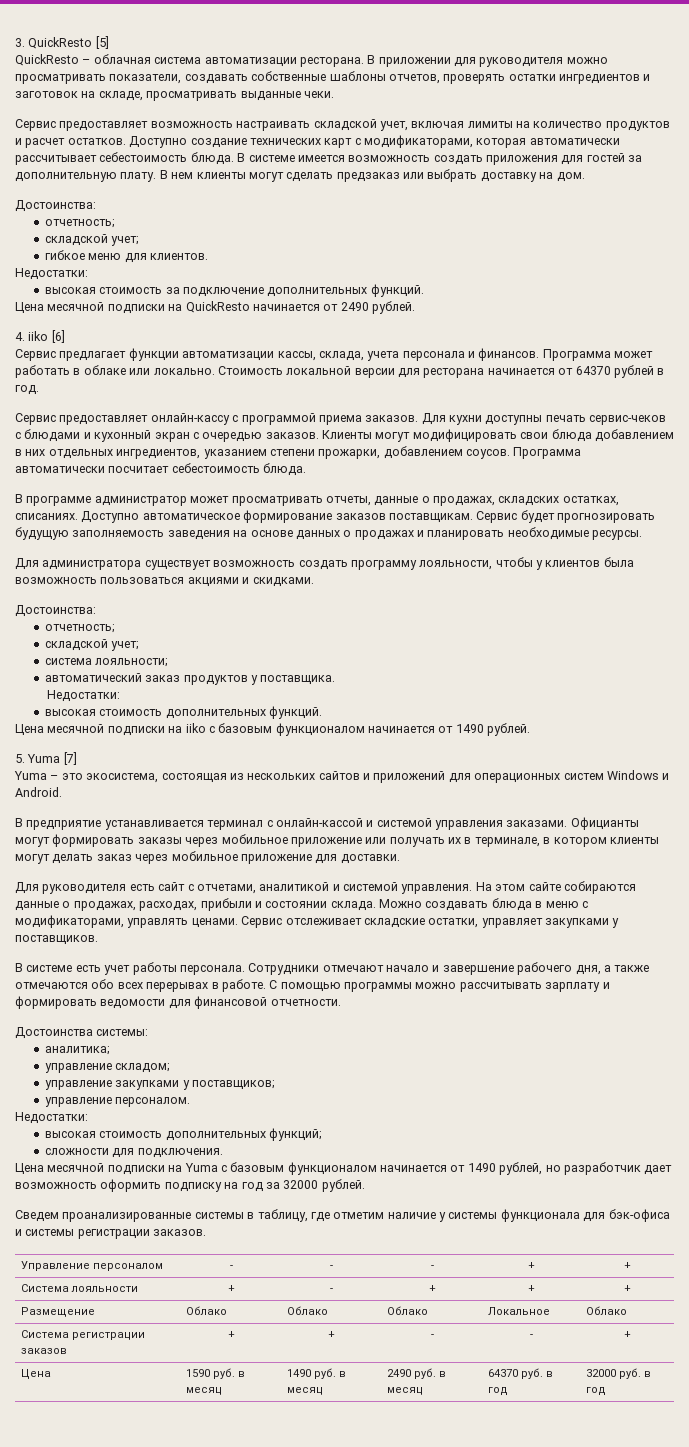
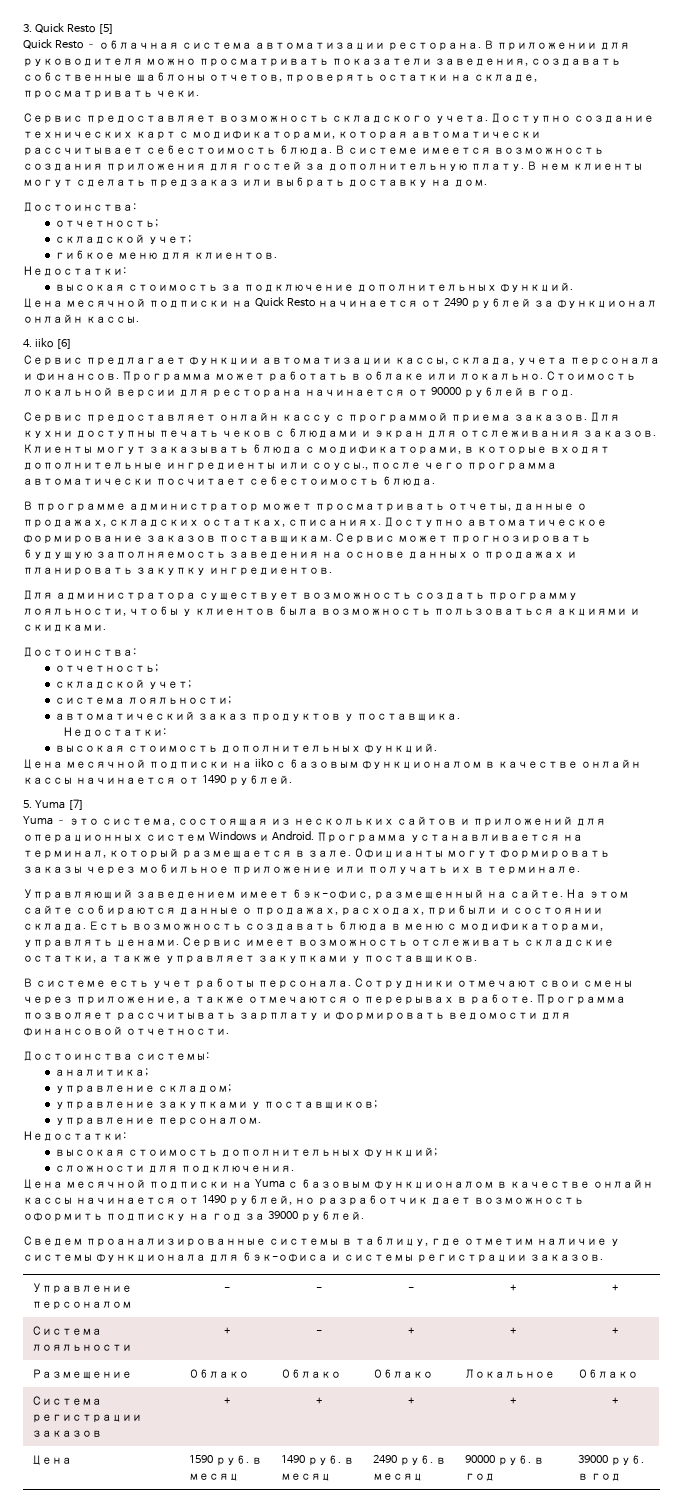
- 3. QuickResto [5]
+ 3. Quick Resto [5]
- QuickResto – облачная система автоматизации ресторана.
+ Quick Resto – облачная система автоматизации ресторана.
- В приложении для руководителя можно просматривать показатели, создавать собственные шаблоны отчетов, проверять остатки ингредиентов и заготовок на складе, просматривать выданные чеки.
+ В приложении для руководителя можно просматривать показатели заведения, создавать собственные шаблоны отчетов, проверять остатки на складе, просматривать чеки.
- Сервис предоставляет возможность настраивать складской учет, включая лимиты на количество продуктов и расчет остатков.
+ Сервис предоставляет возможность складского учета.
- В системе имеется возможность создать приложения для гостей за дополнительную плату.
+ В системе имеется возможность создания приложения для гостей за дополнительную плату.
- Цена месячной подписки на QuickResto начинается от 2490 рублей.
+ Цена месячной подписки на Quick Resto начинается от 2490 рублей за функционал онлайн кассы.
- Стоимость локальной версии для ресторана начинается от 64370 рублей в год.
+ Стоимость локальной версии для ресторана начинается от 90000 рублей в год.
- Сервис предоставляет онлайн-кассу с программой приема заказов.
+ Сервис предоставляет онлайн кассу с программой приема заказов.
- Для кухни доступны печать сервис-чеков с блюдами и кухонный экран с очередью заказов. Клиенты могут модифицировать свои блюда добавлением в них отдельных ингредиентов, указанием степени прожарки, добавлением соусов. Программа автоматически посчитает себестоимость блюда.
+ Для кухни доступны печать чеков с блюдами и экран для отслеживания заказов. Клиенты могут заказывать блюда с модификаторами, в которые входят дополнительные ингредиенты или соусы., после чего программа автоматически посчитает себестоимость блюда.
- Сервис будет прогнозировать будущую заполняемость заведения на основе данных о продажах и планировать необходимые ресурсы.
+ Сервис может прогнозировать будущую заполняемость заведения на основе данных о продажах и планировать закупку ингредиентов.
- Цена месячной подписки на iiko с базовым функционалом начинается от 1490 рублей.
+ Цена месячной подписки на iiko с базовым функционалом в качестве онлайн кассы начинается от 1490 рублей.
- Yuma – это экосистема, состоящая из нескольких сайтов и приложений для операционных систем Windows и Android.
- В предприятие устанавливается терминал с онлайн-кассой и системой управления заказами.
+ Yuma – это система, состоящая из нескольких сайтов и приложений для операционных систем Windows и Android. Программа устанавливается на терминал, который размещается в зале.
- Официанты могут формировать заказы через мобильное приложение или получать их в терминале, в котором клиенты могут делать заказ через мобильное приложение для доставки.
- Для руководителя есть сайт с отчетами, аналитикой и системой управления.
+ Официанты могут формировать заказы через мобильное приложение или получать их в терминале.
+ Управляющий заведением имеет бэк-офис, размещенный на сайте.
- Можно создавать блюда в меню с модификаторами, управлять ценами.
+ Есть возможность создавать блюда в меню с модификаторами, управлять ценами.
- Сервис отслеживает складские остатки, управляет закупками у поставщиков.
+ Сервис имеет возможность отслеживать складские остатки, а также управляет закупками у поставщиков.
- Сотрудники отмечают начало и завершение рабочего дня, а также отмечаются обо всех перерывах в работе.
+ Сотрудники отмечают свои смены через приложение, а также отмечаются о перерывах в работе.
- С помощью программы можно рассчитывать зарплату и формировать ведомости для финансовой отчетности.
+ Программа позволяет рассчитывать зарплату и формировать ведомости для финансовой отчетности.
- Цена месячной подписки на Yuma с базовым функционалом начинается от 1490 рублей, но разработчик дает возможность оформить подписку на год за 32000 рублей.
+ Цена месячной подписки на Yuma с базовым функционалом в качестве онлайн кассы начинается от 1490 рублей, но разработчик дает возможность оформить подписку на год за 39000 рублей.
- Система регистрации заказов | + | + | - | - | +
+ Система регистрации заказов | + | + | + | + | +
- Цена | 1590 руб. в месяц | 1490 руб. в месяц | 2490 руб. в месяц | 64370 руб. в год | 32000 руб. в год
+ Цена | 1590 руб. в месяц | 1490 руб. в месяц | 2490 руб. в месяц | 90000 руб. в год | 39000 руб. в год

